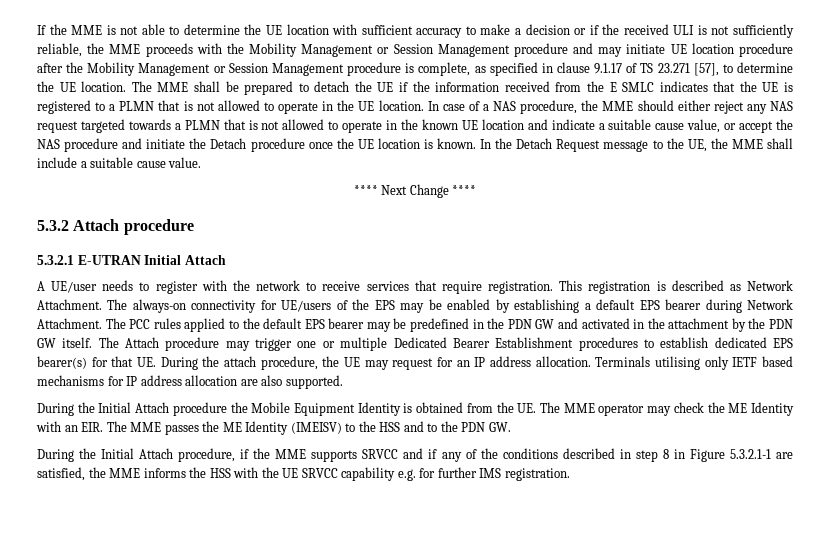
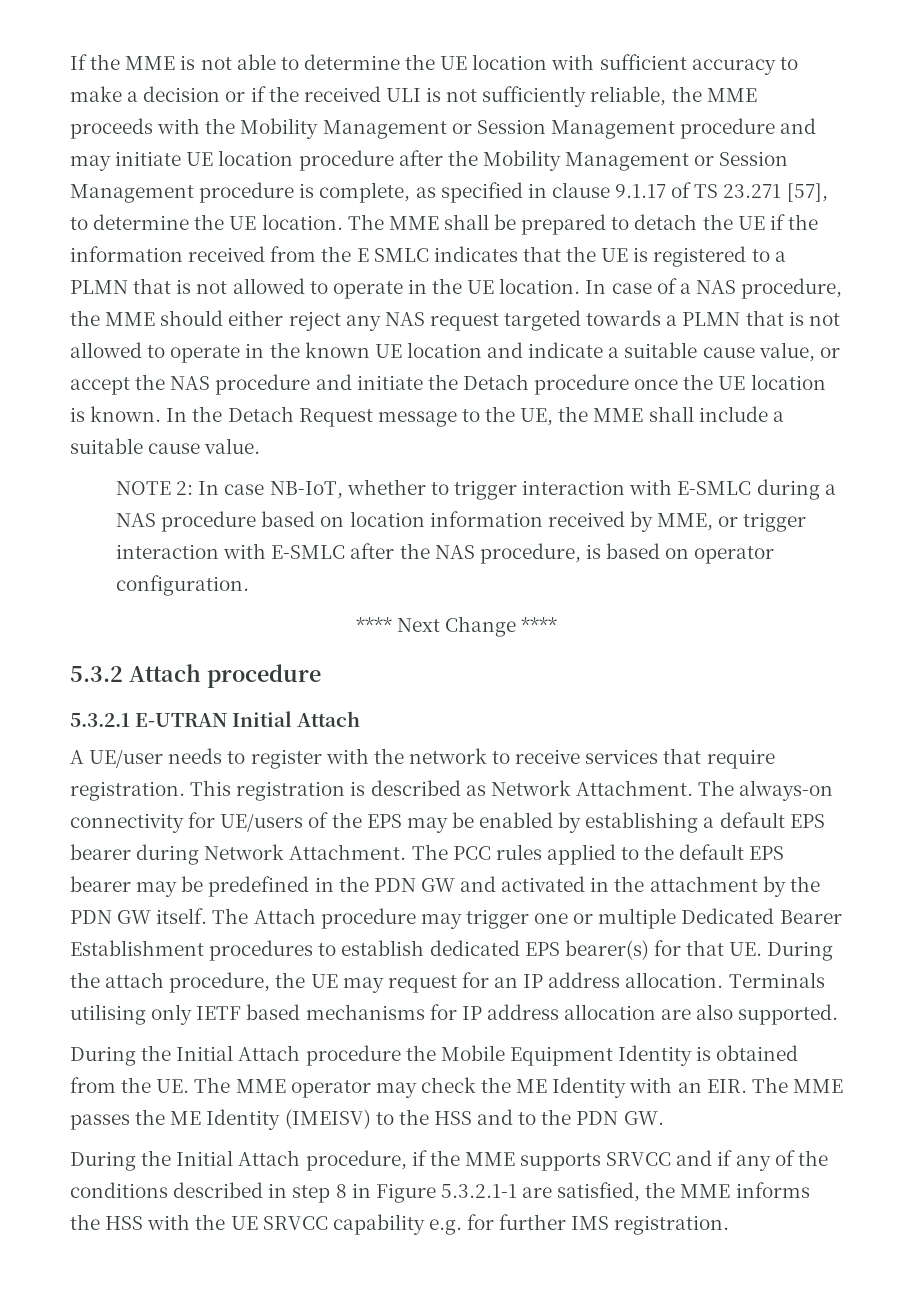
+ NOTE 2: In case NB-IoT, whether to trigger interaction with E-SMLC during a NAS procedure based on location information received by MME, or trigger interaction with E-SMLC after the NAS procedure, is based on operator configuration.

